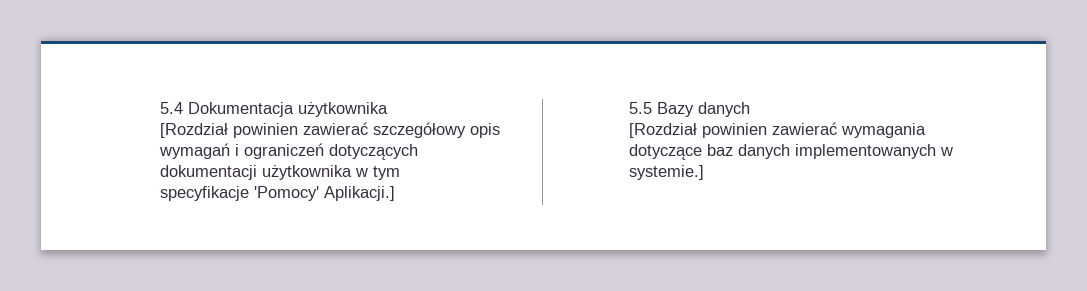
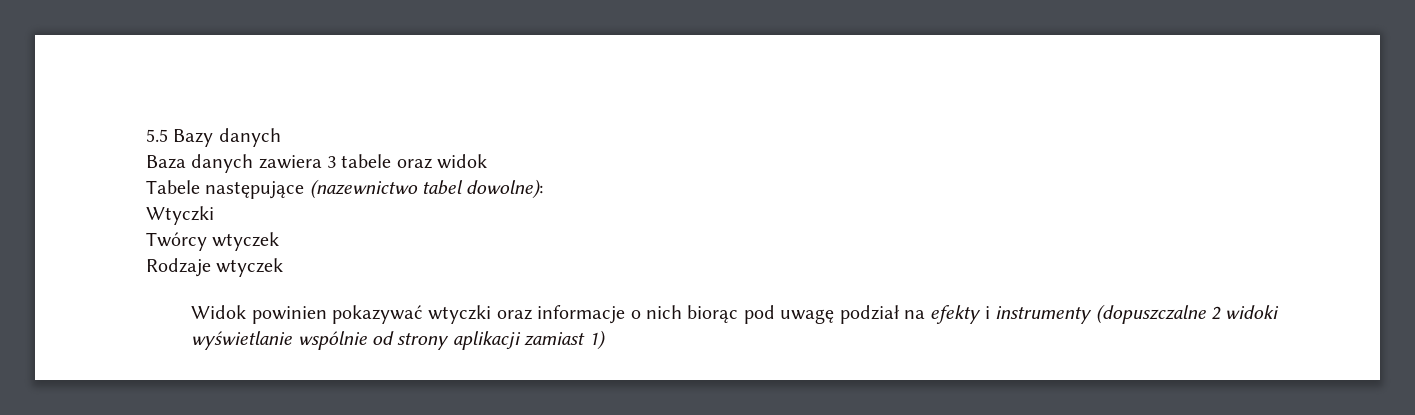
- 5.4 Dokumentacja użytkownika
- [Rozdział powinien zawierać szczegółowy opis wymagań i ograniczeń dotyczących dokumentacji użytkownika w tym
- specyfikacje 'Pomocy' Aplikacji.]
  5.5 Bazy danych
- [Rozdział powinien zawierać wymagania dotyczące baz danych implementowanych w systemie.]
+ Baza danych zawiera 3 tabele oraz widok
+ Tabele następujące (nazewnictwo tabel dowolne):
+ Wtyczki
+ Twórcy wtyczek
+ Rodzaje wtyczek
+ Widok powinien pokazywać wtyczki oraz informacje o nich biorąc pod uwagę podział na efekty i instrumenty (dopuszczalne 2 widoki wyświetlanie wspólnie od strony aplikacji zamiast 1)

